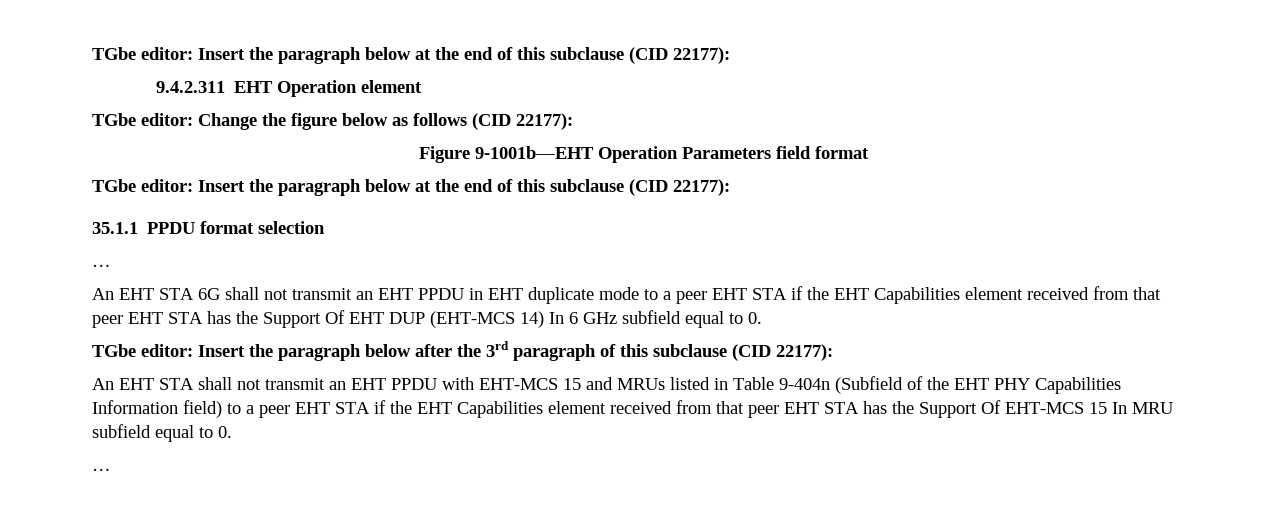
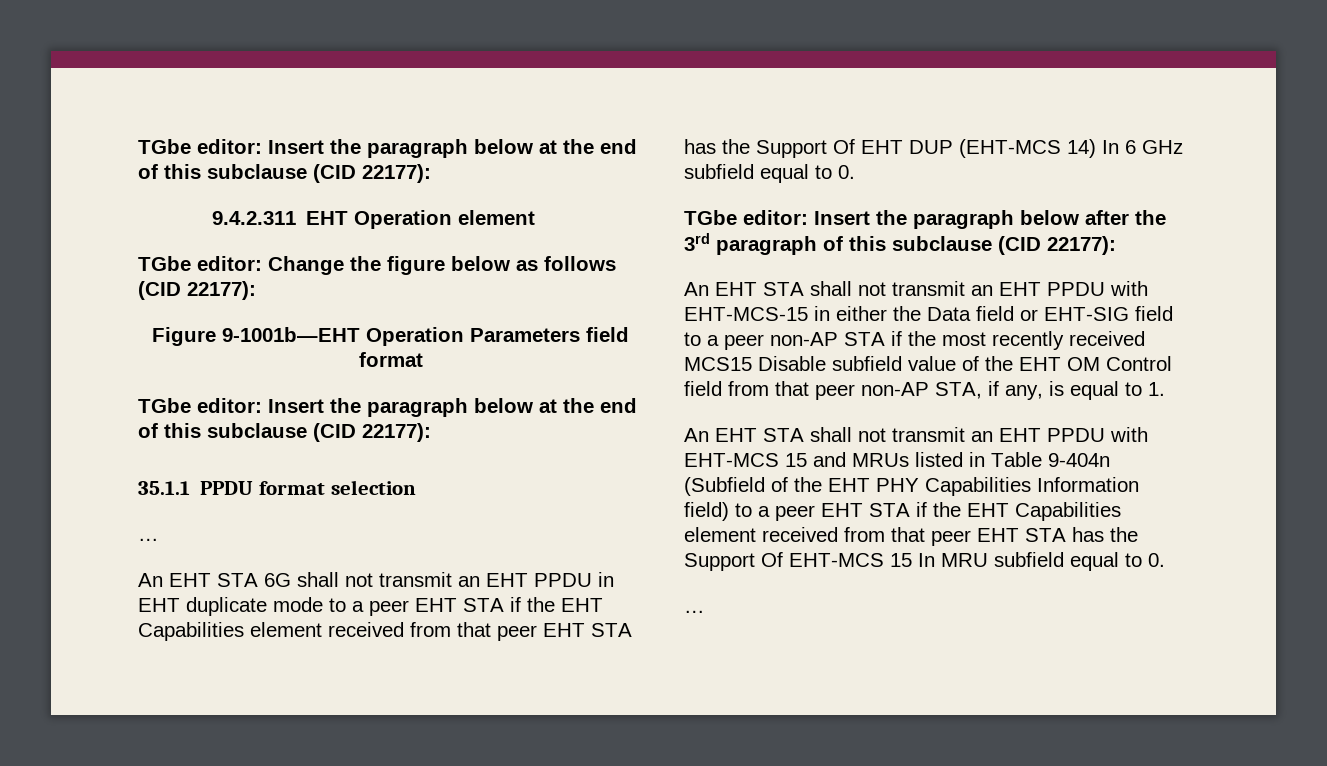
+ An EHT STA shall not transmit an EHT PPDU with EHT-MCS-15 in either the Data field or EHT-SIG field to a peer non-AP STA if the most recently received MCS15 Disable subfield value of the EHT OM Control field from that peer non-AP STA, if any, is equal to 1.

